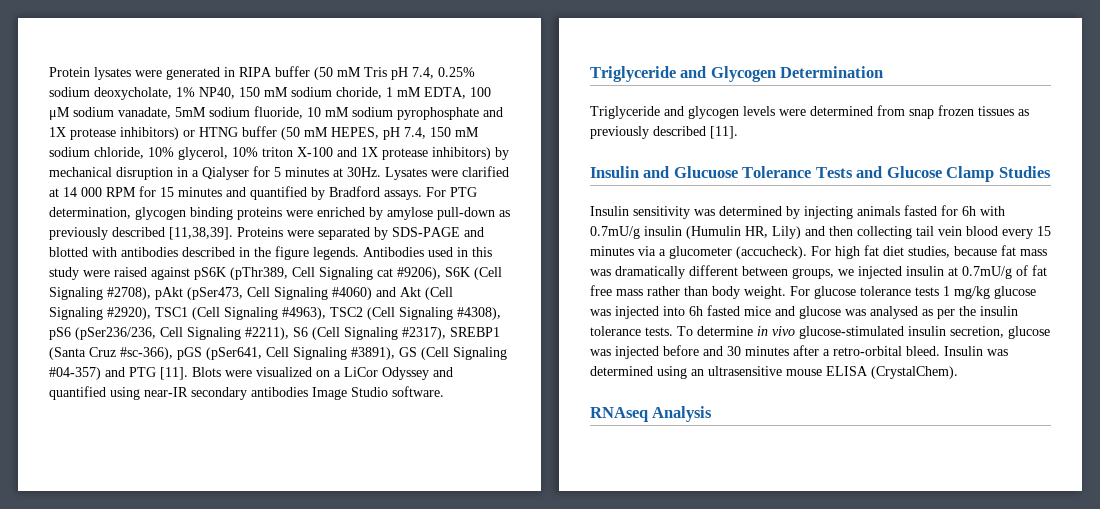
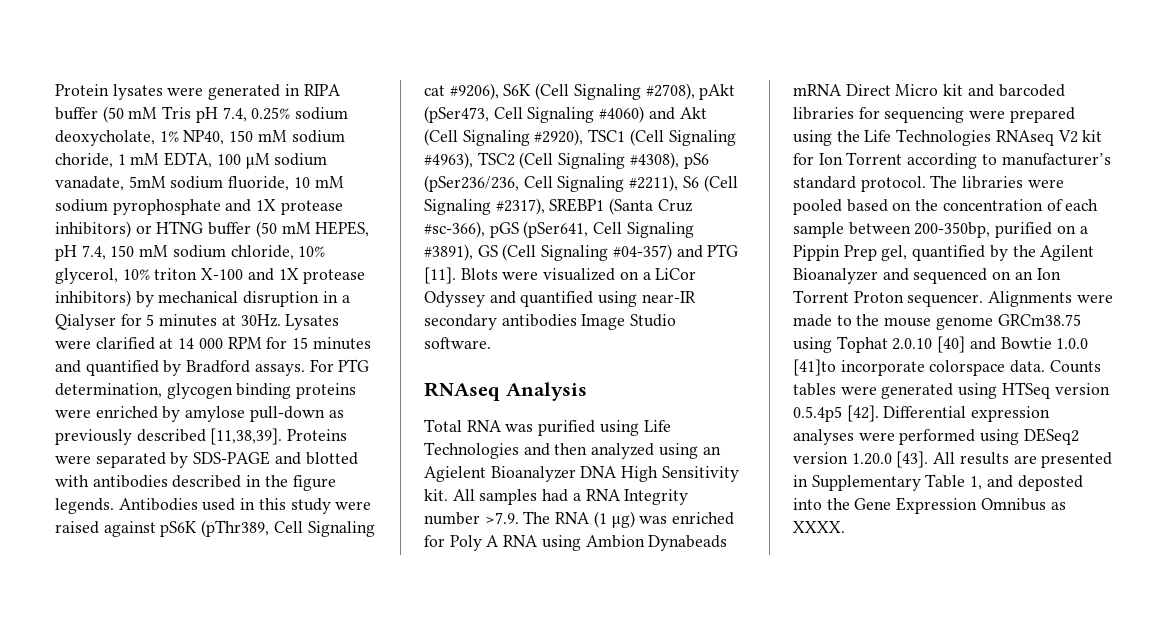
- Triglyceride and Glycogen Determination
- Triglyceride and glycogen levels were determined from snap frozen tissues as previously described [11].
- Insulin and Glucuose Tolerance Tests and Glucose Clamp Studies
- Insulin sensitivity was determined by injecting animals fasted for 6h with 0.7mU/g insulin (Humulin HR, Lily) and then collecting tail vein blood every 15 minutes via a glucometer (accucheck). For high fat diet studies, because fat mass was dramatically different between groups, we injected insulin at 0.7mU/g of fat free mass rather than body weight. For glucose tolerance tests 1 mg/kg glucose was injected into 6h fasted mice and glucose was analysed as per the insulin tolerance tests. To determine in vivo glucose-stimulated insulin secretion, glucose was injected before and 30 minutes after a retro-orbital bleed. Insulin was determined using an ultrasensitive mouse ELISA (CrystalChem).
  RNAseq Analysis
+ Total RNA was purified using Life Technologies and then analyzed using an Agielent Bioanalyzer DNA High Sensitivity kit. All samples had a RNA Integrity number >7.9. The RNA (1 μg) was enriched for Poly A RNA using Ambion Dynabeads mRNA Direct Micro kit and barcoded libraries for sequencing were prepared using the Life Technologies RNAseq V2 kit for Ion Torrent according to manufacturer’s standard protocol. The libraries were pooled based on the concentration of each sample between 200-350bp, purified on a Pippin Prep gel, quantified by the Agilent Bioanalyzer and sequenced on an Ion Torrent Proton sequencer. Alignments were made to the mouse genome GRCm38.75 using Tophat 2.0.10 [40] and Bowtie 1.0.0 [41]to incorporate colorspace data. Counts tables were generated using HTSeq version 0.5.4p5 [42]. Differential expression analyses were performed using DESeq2 version 1.20.0 [43]. All results are presented in Supplementary Table 1, and deposted into the Gene Expression Omnibus as XXXX.

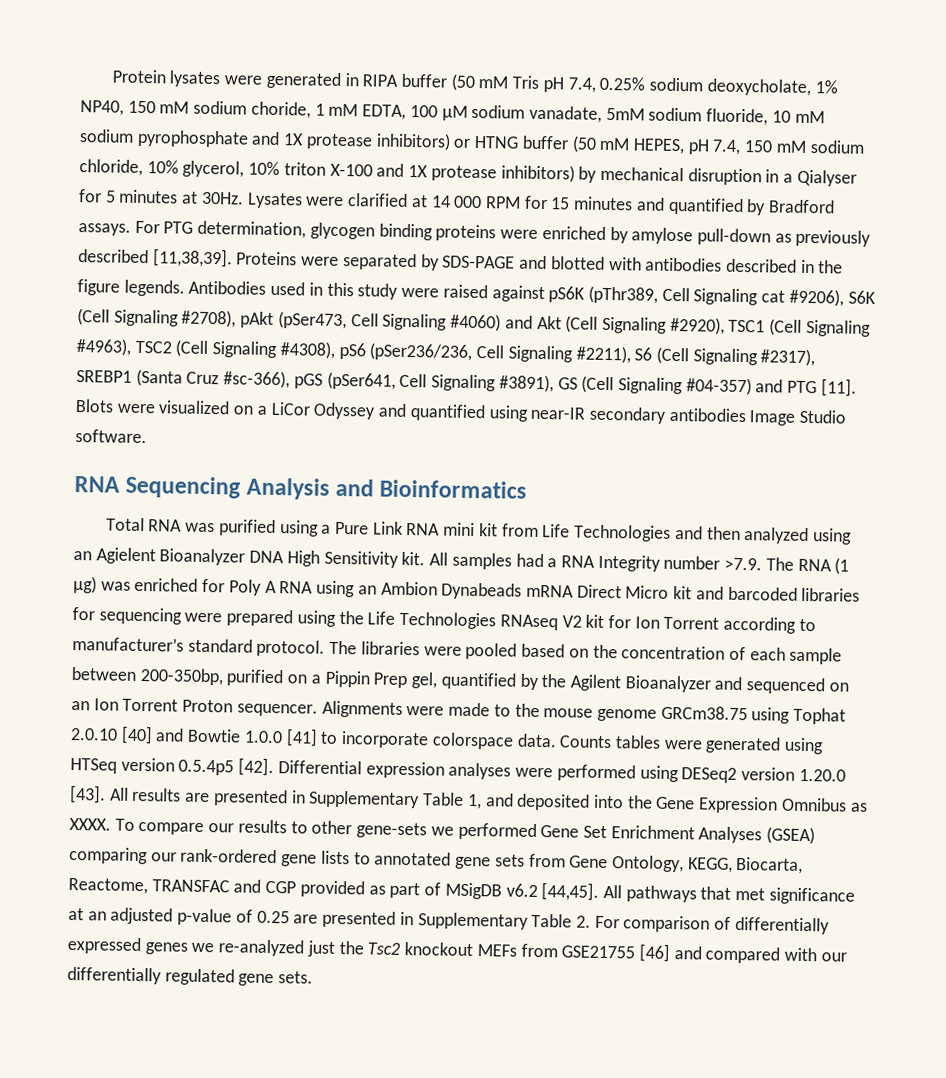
- RNAseq Analysis
+ RNA Sequencing Analysis and Bioinformatics
- Total RNA was purified using Life Technologies and then analyzed using an Agielent Bioanalyzer DNA High Sensitivity kit.
+ Total RNA was purified using a Pure Link RNA mini kit from Life Technologies and then analyzed using an Agielent Bioanalyzer DNA High Sensitivity kit.
- All samples had a RNA Integrity number >7.9. The RNA (1 μg) was enriched for Poly A RNA using Ambion Dynabeads mRNA Direct Micro kit and barcoded libraries for sequencing were prepared using the Life Technologies RNAseq V2 kit for Ion Torrent according to manufacturer’s standard protocol.
+ All samples had a RNA Integrity number >7.9. The RNA (1 μg) was enriched for Poly A RNA using an Ambion Dynabeads mRNA Direct Micro kit and barcoded libraries for sequencing were prepared using the Life Technologies RNAseq V2 kit for Ion Torrent according to manufacturer’s standard protocol.
- Alignments were made to the mouse genome GRCm38.75 using Tophat 2.0.10 [40] and Bowtie 1.0.0 [41]to incorporate colorspace data.
+ Alignments were made to the mouse genome GRCm38.75 using Tophat 2.0.10 [40] and Bowtie 1.0.0 [41] to incorporate colorspace data.
- All results are presented in Supplementary Table 1, and deposted into the Gene Expression Omnibus as XXXX.
+ All results are presented in Supplementary Table 1, and deposited into the Gene Expression Omnibus as XXXX.
+ To compare our results to other gene-sets we performed Gene Set Enrichment Analyses (GSEA) comparing our rank-ordered gene lists to annotated gene sets from Gene Ontology, KEGG, Biocarta, Reactome, TRANSFAC and CGP provided as part of MSigDB v6.2 [44,45]. All pathways that met significance at an adjusted p-value of 0.25 are presented in Supplementary Table 2. For comparison of differentially expressed genes we re-analyzed just the Tsc2 knockout MEFs from GSE21755 [46] and compared with our differentially regulated gene sets.

